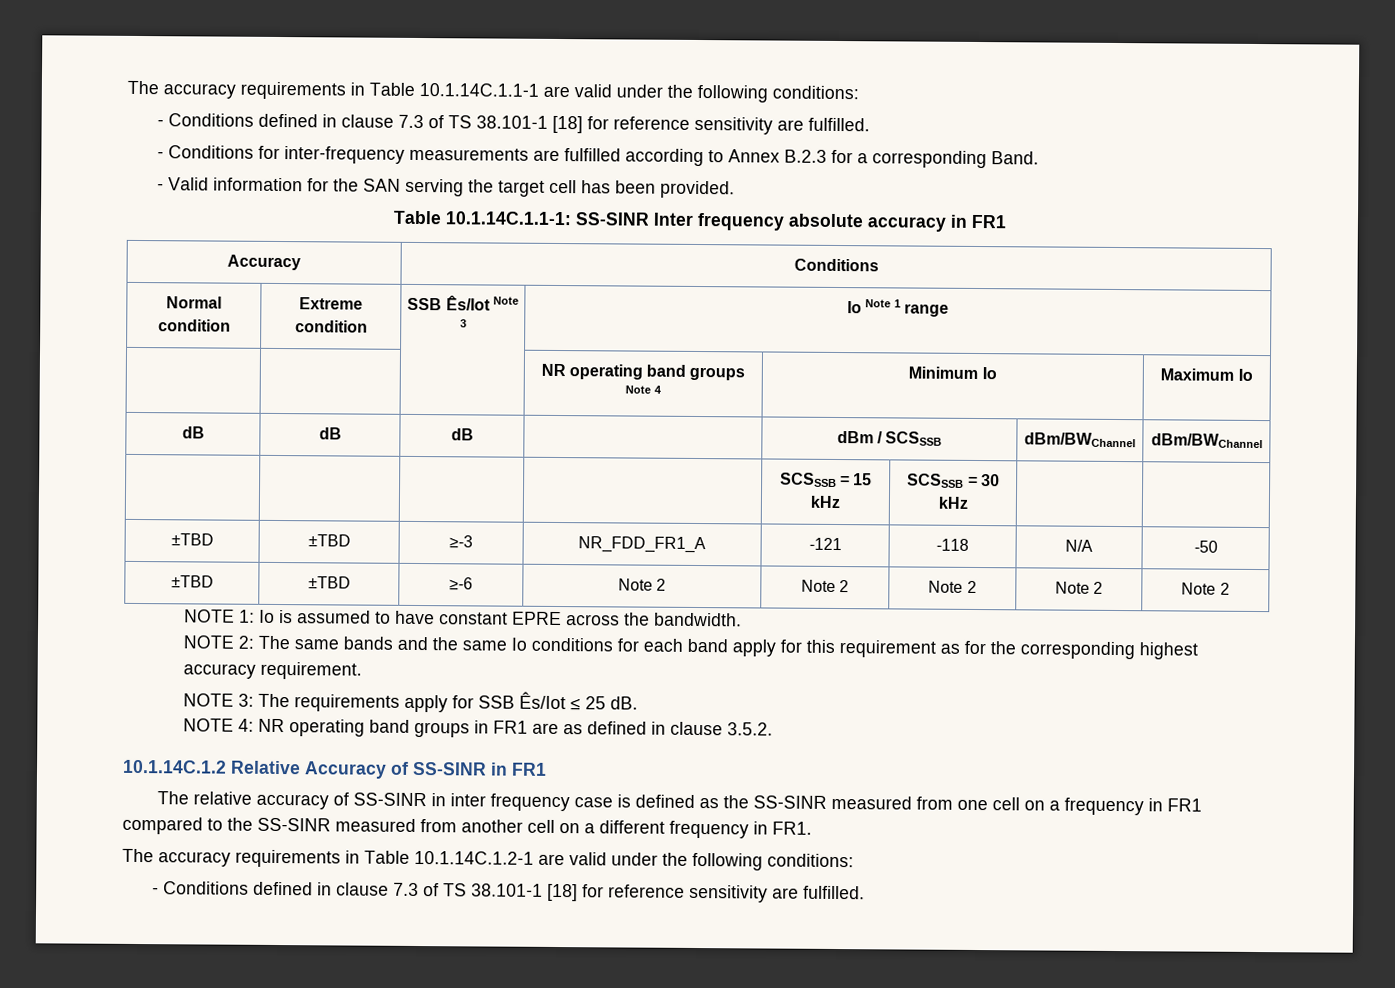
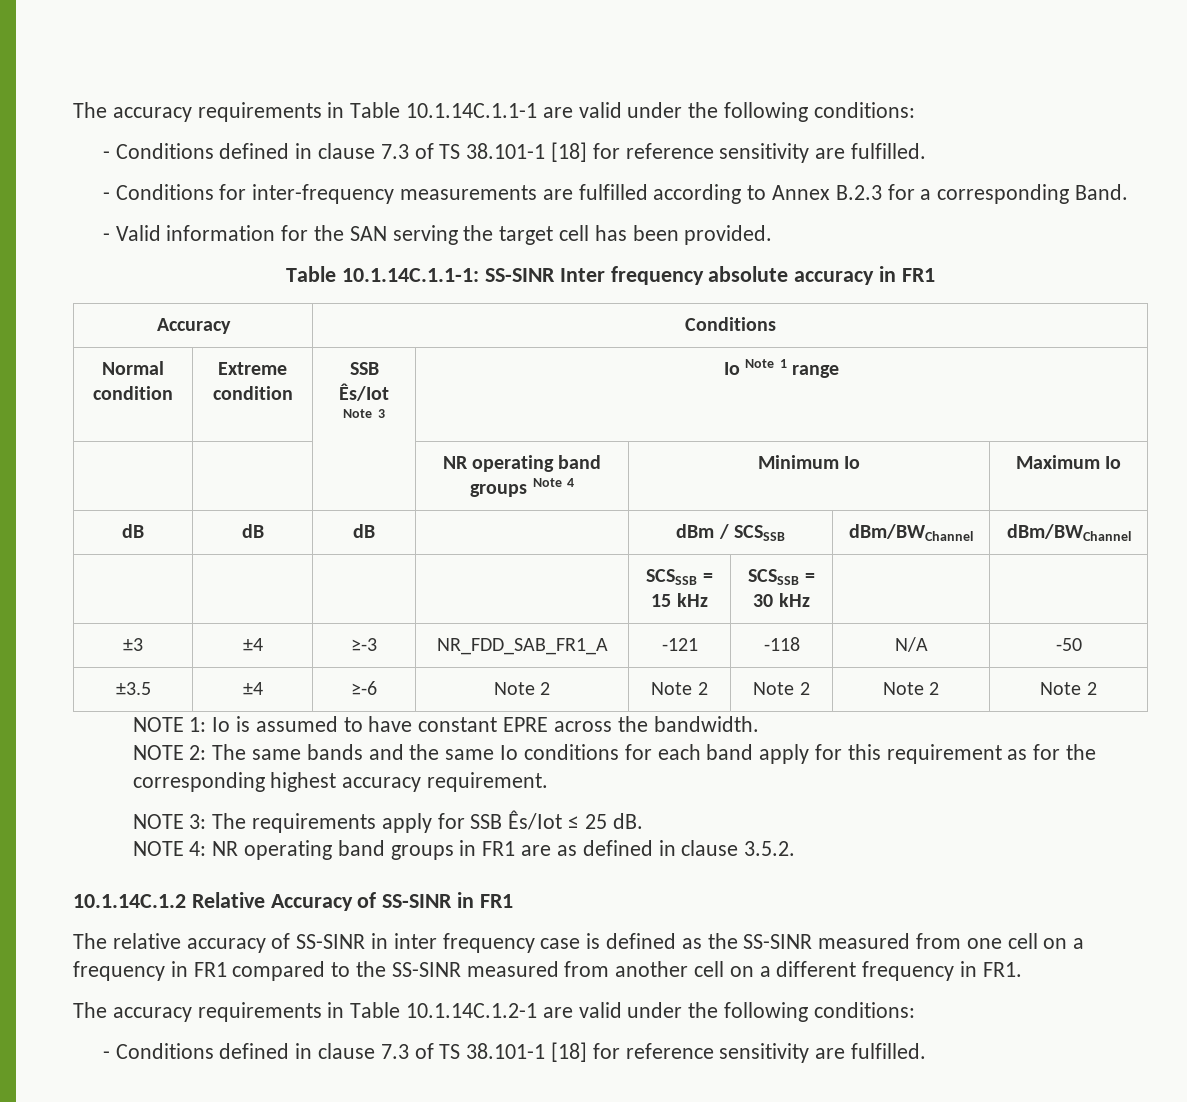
- ±TBD | ±TBD | ≥-3 | NR_FDD_FR1_A | -121 | -118 | N/A | -50
+ ±3 | ±4 | ≥-3 | NR_FDD_SAB_FR1_A | -121 | -118 | N/A | -50
- ±TBD | ±TBD | ≥-6 | Note 2 | Note 2 | Note 2 | Note 2 | Note 2
+ ±3.5 | ±4 | ≥-6 | Note 2 | Note 2 | Note 2 | Note 2 | Note 2

